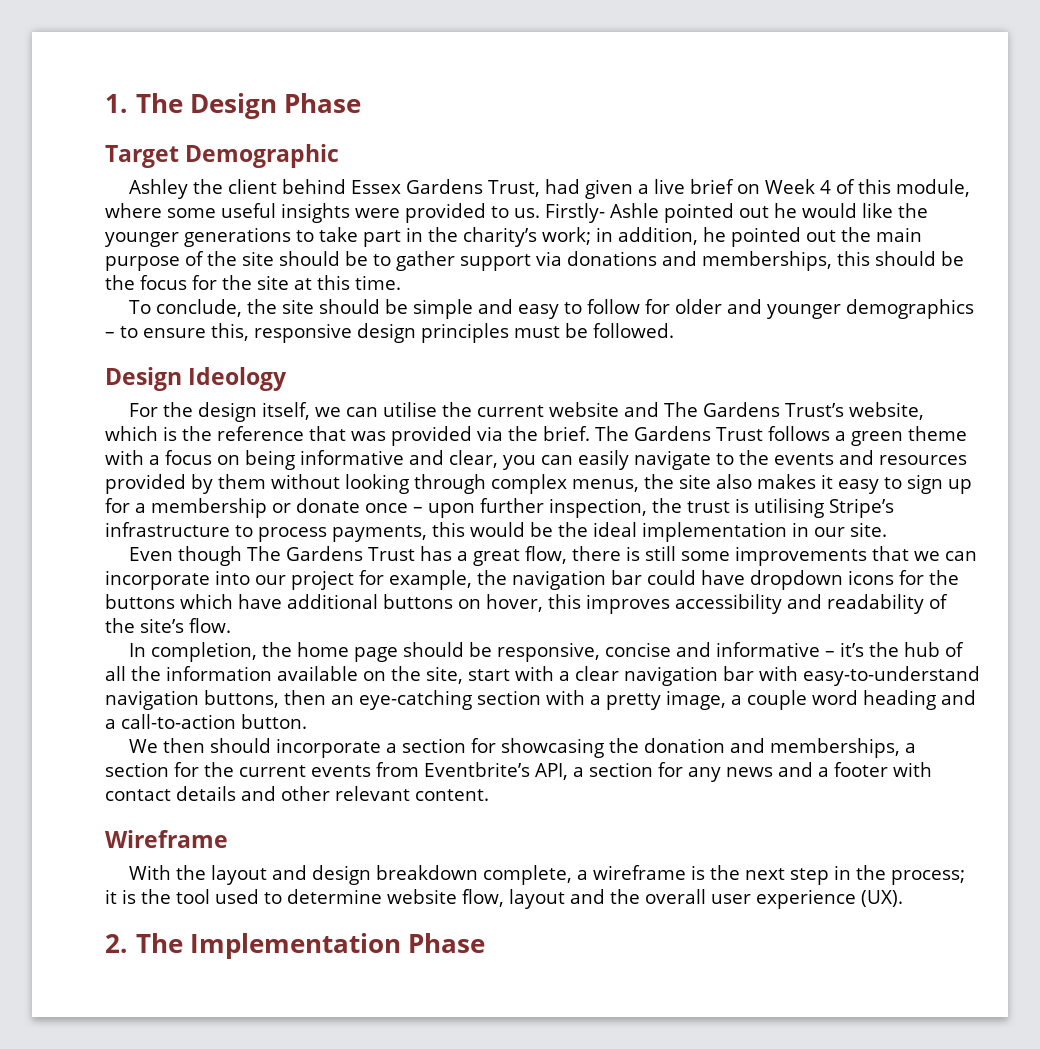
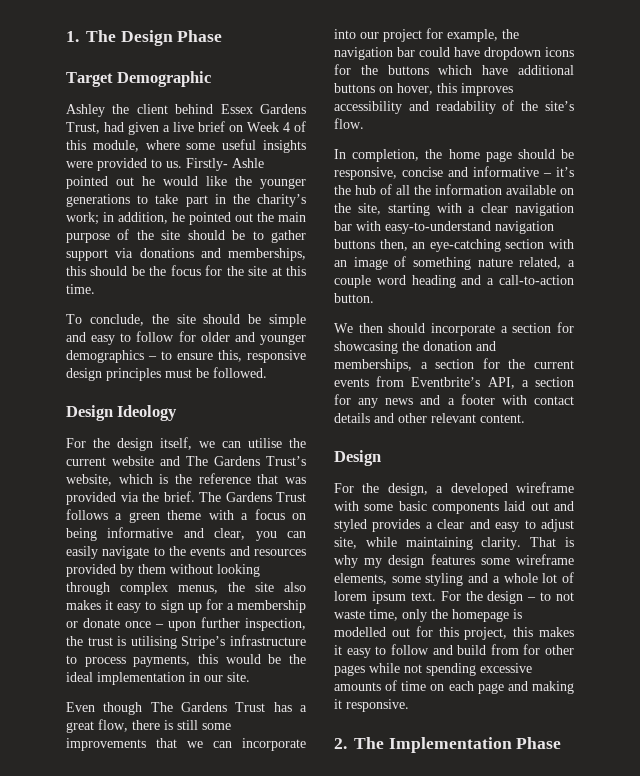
- In completion, the home page should be responsive, concise and informative – it’s the hub of all the information available on the site, start with a clear navigation bar with easy-to-understand navigation buttons, then an eye-catching section with a pretty image, a couple word heading and a call-to-action button.
+ In completion, the home page should be responsive, concise and informative – it’s the hub of all the information available on the site, starting with a clear navigation bar with easy-to-understand navigation buttons then, an eye-catching section with an image of something nature related, a couple word heading and a call-to-action button.
  We then should incorporate a section for showcasing the donation and memberships, a section for the current events from Eventbrite’s API, a section for any news and a footer with contact details and other relevant content.
- Wireframe
- With the layout and design breakdown complete, a wireframe is the next step in the process; it is the tool used to determine website flow, layout and the overall user experience (UX).
+ Design
+ For the design, a developed wireframe with some basic components laid out and styled provides a clear and easy to adjust site, while maintaining clarity. That is why my design features some wireframe elements, some styling and a whole lot of lorem ipsum text. For the design – to not waste time, only the homepage is modelled out for this project, this makes it easy to follow and build from for other pages while not spending excessive amounts of time on each page and making it responsive.

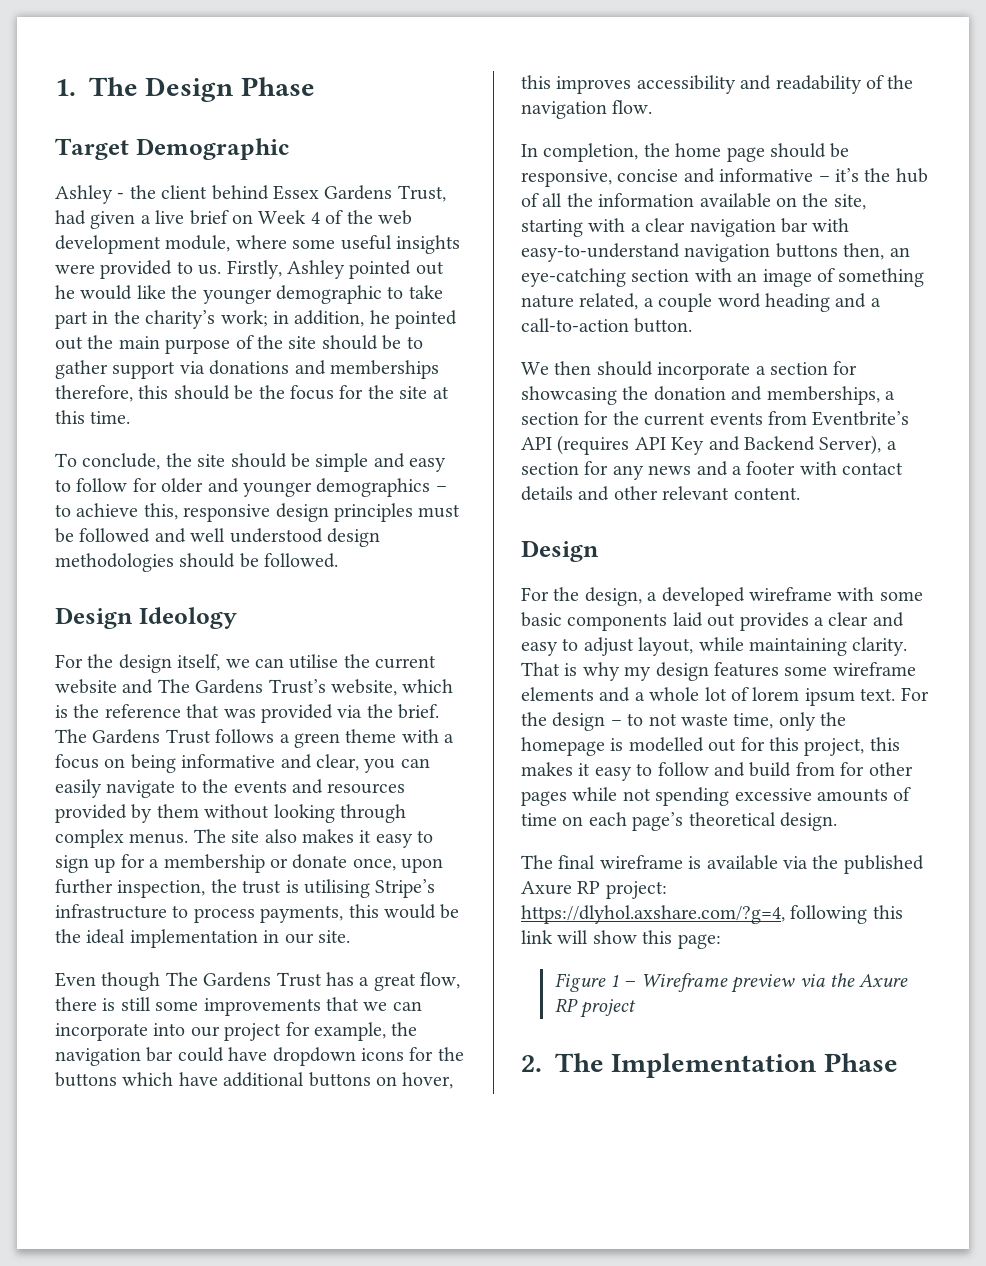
- Ashley the client behind Essex Gardens Trust, had given a live brief on Week 4 of this module, where some useful insights were provided to us.
+ Ashley - the client behind Essex Gardens Trust, had given a live brief on Week 4 of the web development module, where some useful insights were provided to us.
- Firstly- Ashle pointed out he would like the younger generations to take part in the charity’s work; in addition, he pointed out the main purpose of the site should be to gather support via donations and memberships, this should be the focus for the site at this time.
+ Firstly, Ashley pointed out he would like the younger demographic to take part in the charity’s work; in addition, he pointed out the main purpose of the site should be to gather support via donations and memberships therefore, this should be the focus for the site at this time.
- To conclude, the site should be simple and easy to follow for older and younger demographics – to ensure this, responsive design principles must be followed.
+ To conclude, the site should be simple and easy to follow for older and younger demographics – to achieve this, responsive design principles must be followed and well understood design methodologies should be followed.
- The Gardens Trust follows a green theme with a focus on being informative and clear, you can easily navigate to the events and resources provided by them without looking through complex menus, the site also makes it easy to sign up for a membership or donate once – upon further inspection, the trust is utilising Stripe’s infrastructure to process payments, this would be the ideal implementation in our site.
+ The Gardens Trust follows a green theme with a focus on being informative and clear, you can easily navigate to the events and resources provided by them without looking through complex menus. The site also makes it easy to sign up for a membership or donate once, upon further inspection, the trust is utilising Stripe’s infrastructure to process payments, this would be the ideal implementation in our site.
- Even though The Gardens Trust has a great flow, there is still some improvements that we can incorporate into our project for example, the navigation bar could have dropdown icons for the buttons which have additional buttons on hover, this improves accessibility and readability of the site’s flow.
+ Even though The Gardens Trust has a great flow, there is still some improvements that we can incorporate into our project for example, the navigation bar could have dropdown icons for the buttons which have additional buttons on hover, this improves accessibility and readability of the navigation flow.
- We then should incorporate a section for showcasing the donation and memberships, a section for the current events from Eventbrite’s API, a section for any news and a footer with contact details and other relevant content.
+ We then should incorporate a section for showcasing the donation and memberships, a section for the current events from Eventbrite’s API (requires API Key and Backend Server), a section for any news and a footer with contact details and other relevant content.
- For the design, a developed wireframe with some basic components laid out and styled provides a clear and easy to adjust site, while maintaining clarity.
+ For the design, a developed wireframe with some basic components laid out provides a clear and easy to adjust layout, while maintaining clarity.
- That is why my design features some wireframe elements, some styling and a whole lot of lorem ipsum text.
+ That is why my design features some wireframe elements and a whole lot of lorem ipsum text.
- For the design – to not waste time, only the homepage is modelled out for this project, this makes it easy to follow and build from for other pages while not spending excessive amounts of time on each page and making it responsive.
+ For the design – to not waste time, only the homepage is modelled out for this project, this makes it easy to follow and build from for other pages while not spending excessive amounts of time on each page’s theoretical design.
+ The final wireframe is available via the published Axure RP project: https://dlyhol.axshare.com/?g=4, following this link will show this page:
+ Figure 1 – Wireframe preview via the Axure RP project

